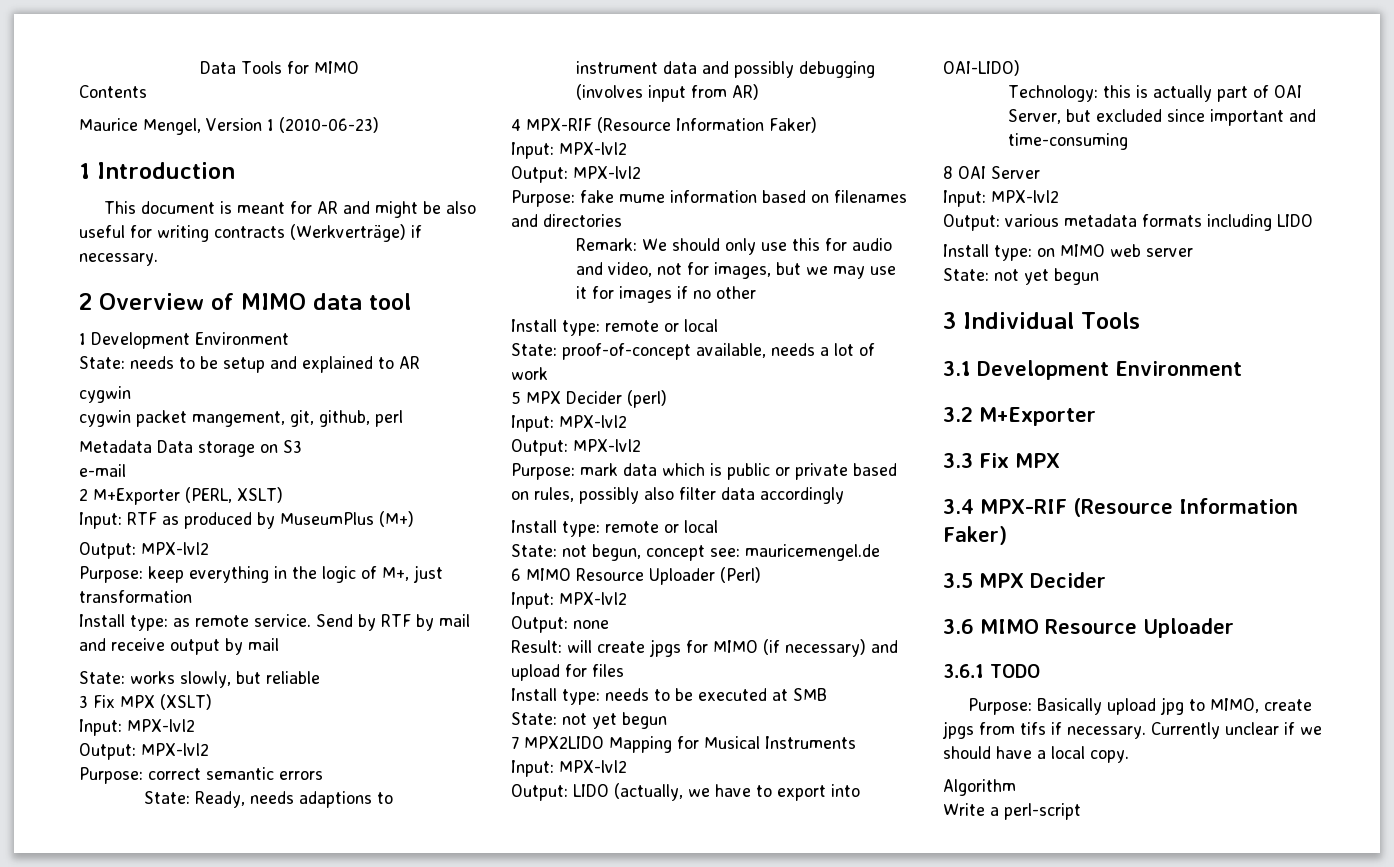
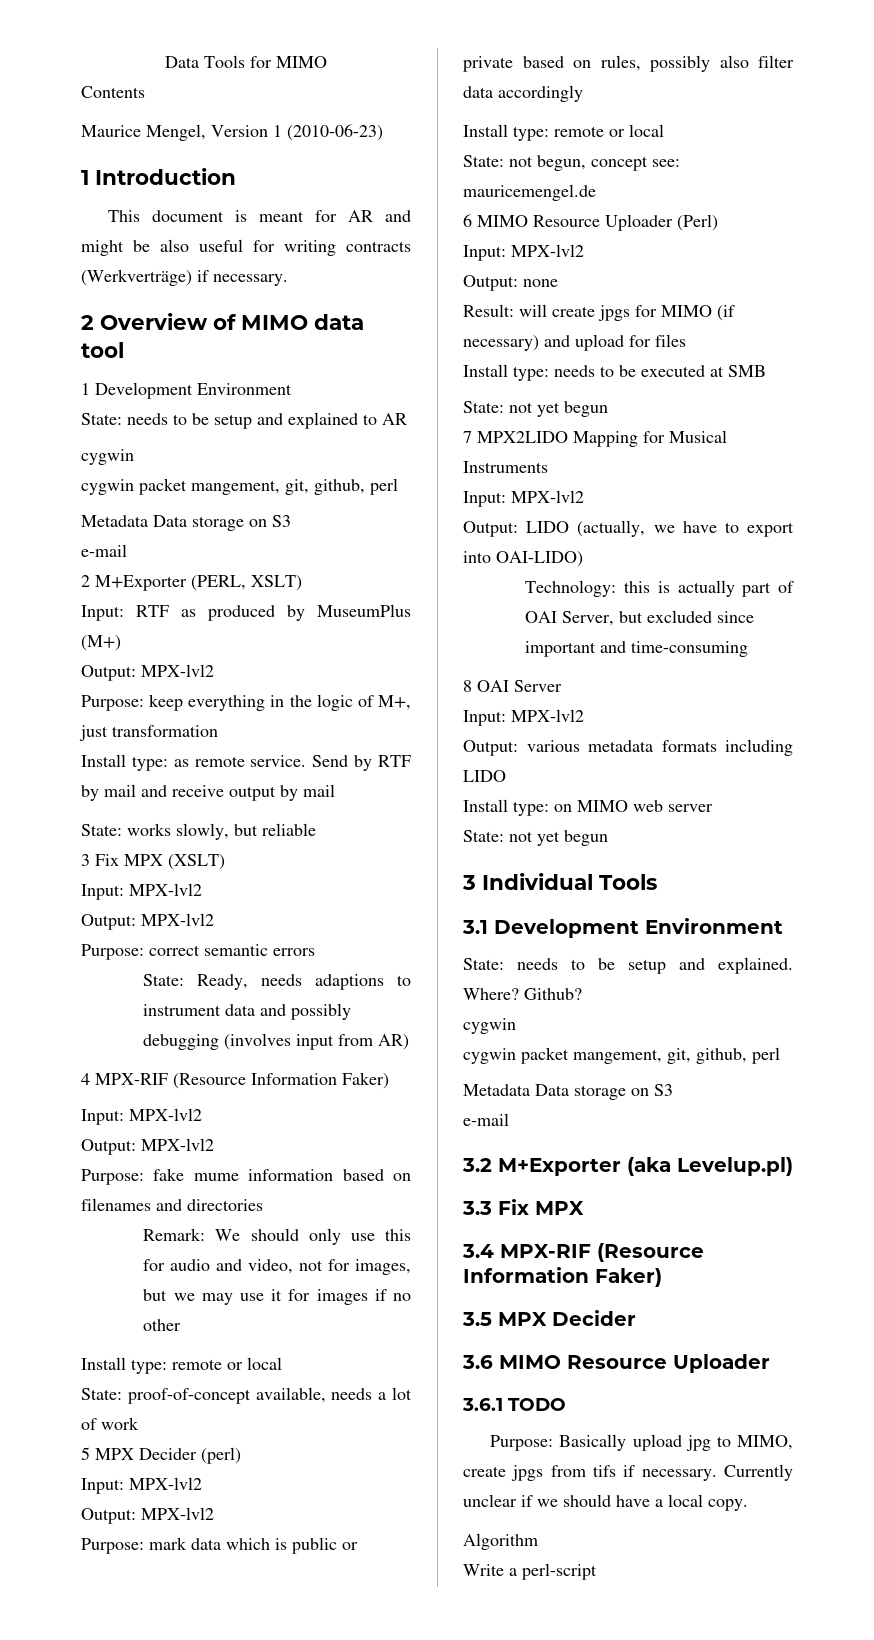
+ State: needs to be setup and explained. Where? Github?
+ cygwin
+ cygwin packet mangement, git, github, perl
+ Metadata Data storage on S3
+ e-mail
- 3.2 M+Exporter
+ 3.2 M+Exporter (aka Levelup.pl)

